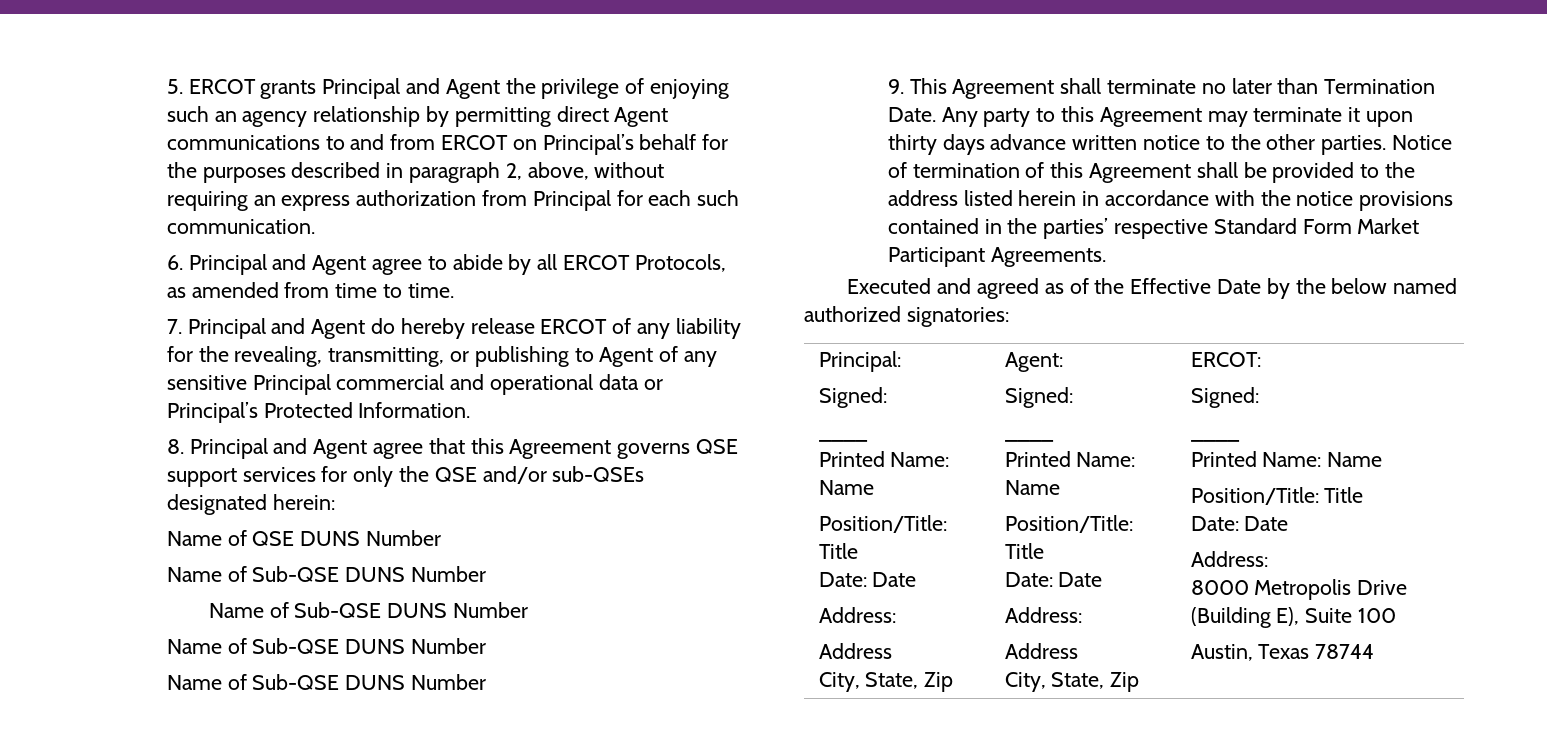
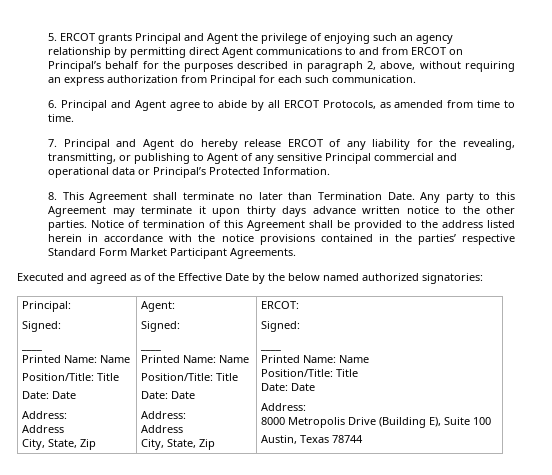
- 8. Principal and Agent agree that this Agreement governs QSE support services for only the QSE and/or sub-QSEs designated herein:
- Name of QSE DUNS Number
- Name of Sub-QSE DUNS Number
- Name of Sub-QSE DUNS Number
- Name of Sub-QSE DUNS Number
- Name of Sub-QSE DUNS Number
- 9. This Agreement shall terminate no later than Termination Date.
+ 8. This Agreement shall terminate no later than Termination Date.

